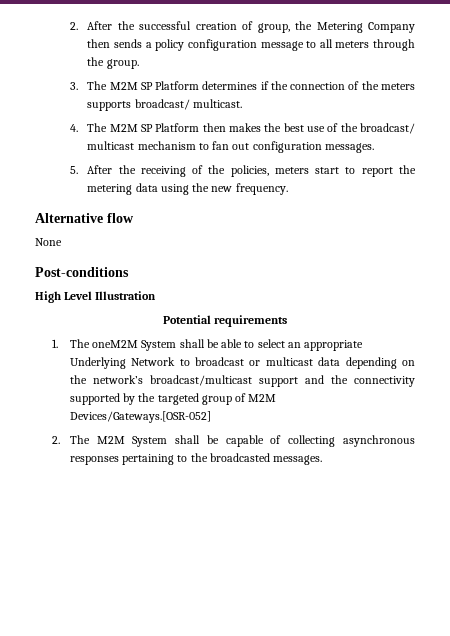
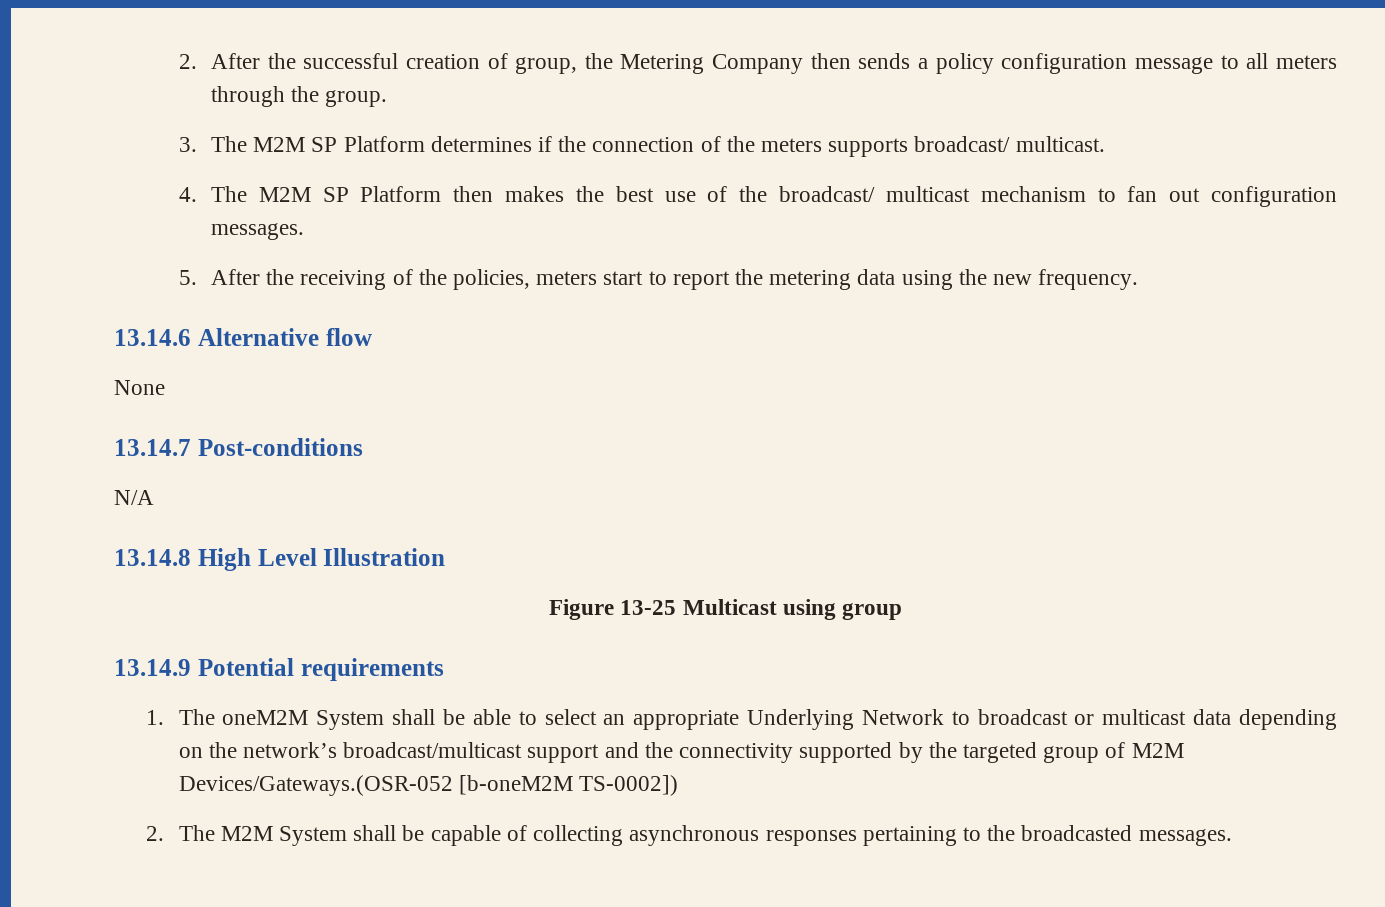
- Alternative flow
+ 13.14.6 Alternative flow
- Post-conditions
+ 13.14.7 Post-conditions
- High Level Illustration
+ N/A
+ 13.14.8 High Level Illustration
- Potential requirements
+ Figure 13-25 Multicast using group
+ 13.14.9 Potential requirements
- 1. The oneM2M System shall be able to select an appropriate Underlying Network to broadcast or multicast data depending on the network’s broadcast/multicast support and the connectivity supported by the targeted group of M2M Devices/Gateways.[OSR-052]
+ 1. The oneM2M System shall be able to select an appropriate Underlying Network to broadcast or multicast data depending on the network’s broadcast/multicast support and the connectivity supported by the targeted group of M2M Devices/Gateways.(OSR-052 [b-oneM2M TS-0002])

